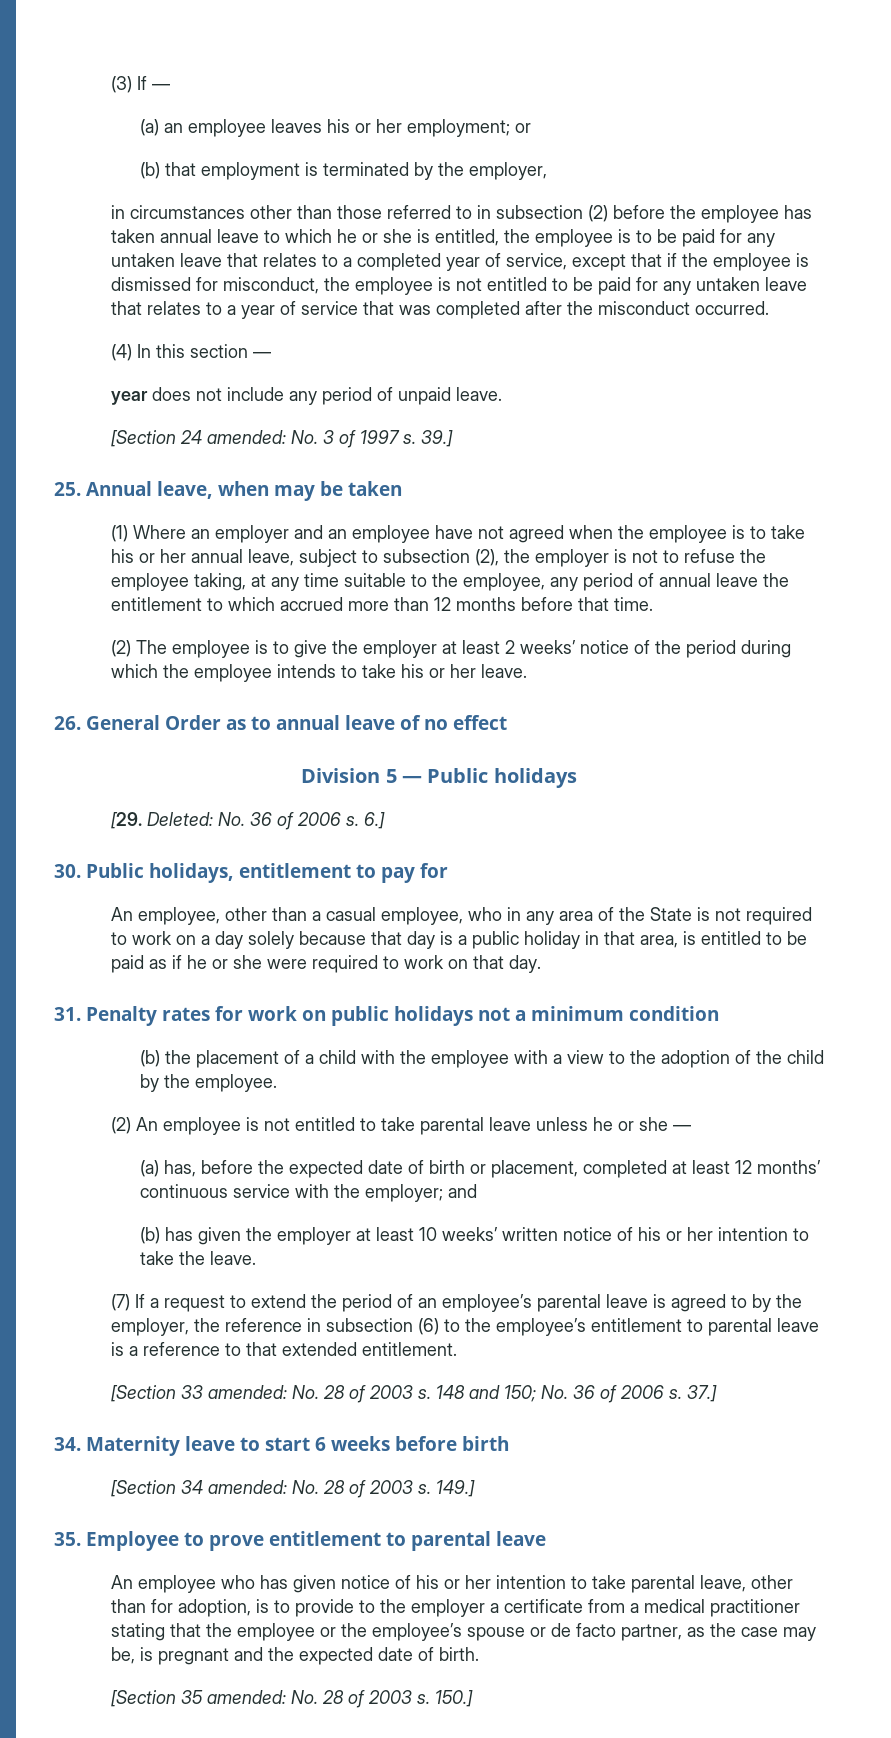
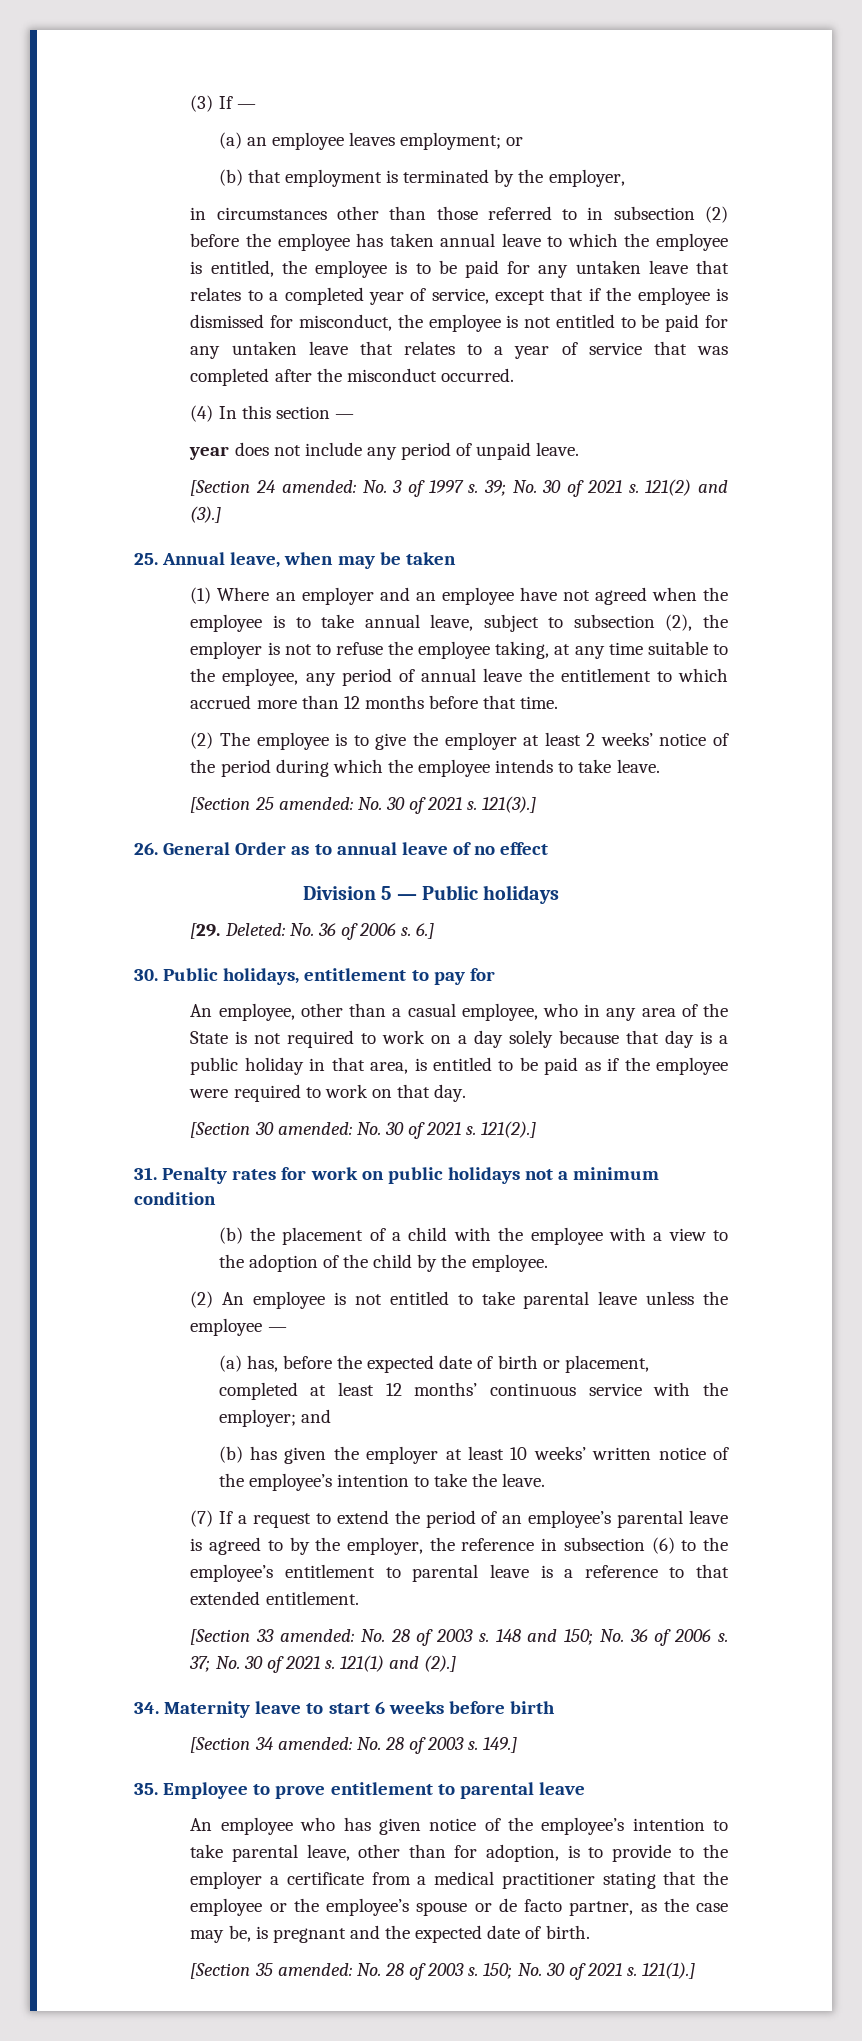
- (a) an employee leaves his or her employment; or
+ (a) an employee leaves employment; or
- in circumstances other than those referred to in subsection (2) before the employee has taken annual leave to which he or she is entitled, the employee is to be paid for any untaken leave that relates to a completed year of service, except that if the employee is dismissed for misconduct, the employee is not entitled to be paid for any untaken leave that relates to a year of service that was completed after the misconduct occurred.
+ in circumstances other than those referred to in subsection (2) before the employee has taken annual leave to which the employee is entitled, the employee is to be paid for any untaken leave that relates to a completed year of service, except that if the employee is dismissed for misconduct, the employee is not entitled to be paid for any untaken leave that relates to a year of service that was completed after the misconduct occurred.
- 39.]
+ 39; No. 30 of 2021 s. 121(2) and (3).]
- (1) Where an employer and an employee have not agreed when the employee is to take his or her annual leave, subject to subsection (2), the employer is not to refuse the employee taking, at any time suitable to the employee, any period of annual leave the entitlement to which accrued more than 12 months before that time.
+ (1) Where an employer and an employee have not agreed when the employee is to take annual leave, subject to subsection (2), the employer is not to refuse the employee taking, at any time suitable to the employee, any period of annual leave the entitlement to which accrued more than 12 months before that time.
- (2) The employee is to give the employer at least 2 weeks’ notice of the period during which the employee intends to take his or her leave.
+ (2) The employee is to give the employer at least 2 weeks’ notice of the period during which the employee intends to take leave.
+ [Section 25 amended: No. 30 of 2021 s. 121(3).]
- An employee, other than a casual employee, who in any area of the State is not required to work on a day solely because that day is a public holiday in that area, is entitled to be paid as if he or she were required to work on that day.
+ An employee, other than a casual employee, who in any area of the State is not required to work on a day solely because that day is a public holiday in that area, is entitled to be paid as if the employee were required to work on that day.
+ [Section 30 amended: No. 30 of 2021 s. 121(2).]
- (2) An employee is not entitled to take parental leave unless he or she —
+ (2) An employee is not entitled to take parental leave unless the employee —
- (b) has given the employer at least 10 weeks’ written notice of his or her intention to take the leave.
+ (b) has given the employer at least 10 weeks’ written notice of the employee’s intention to take the leave.
- 37.]
+ 37; No. 30 of 2021 s. 121(1) and (2).]
- An employee who has given notice of his or her intention to take parental leave, other than for adoption, is to provide to the employer a certificate from a medical practitioner stating that the employee or the employee’s spouse or de facto partner, as the case may be, is pregnant and the expected date of birth.
+ An employee who has given notice of the employee’s intention to take parental leave, other than for adoption, is to provide to the employer a certificate from a medical practitioner stating that the employee or the employee’s spouse or de facto partner, as the case may be, is pregnant and the expected date of birth.
- 150.]
+ 150; No. 30 of 2021 s. 121(1).]

